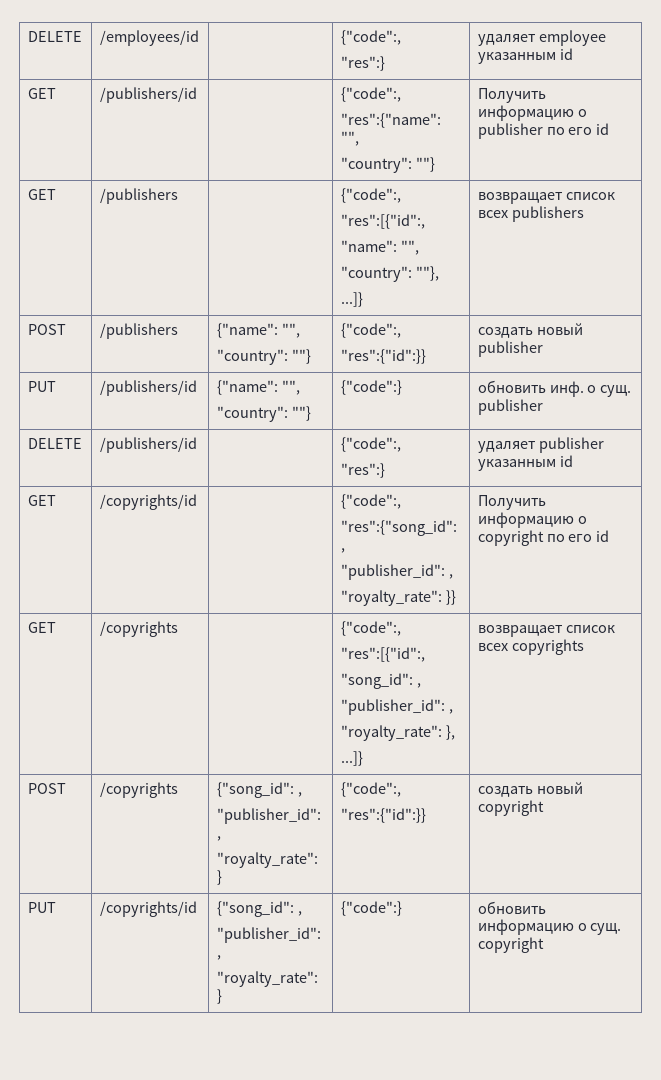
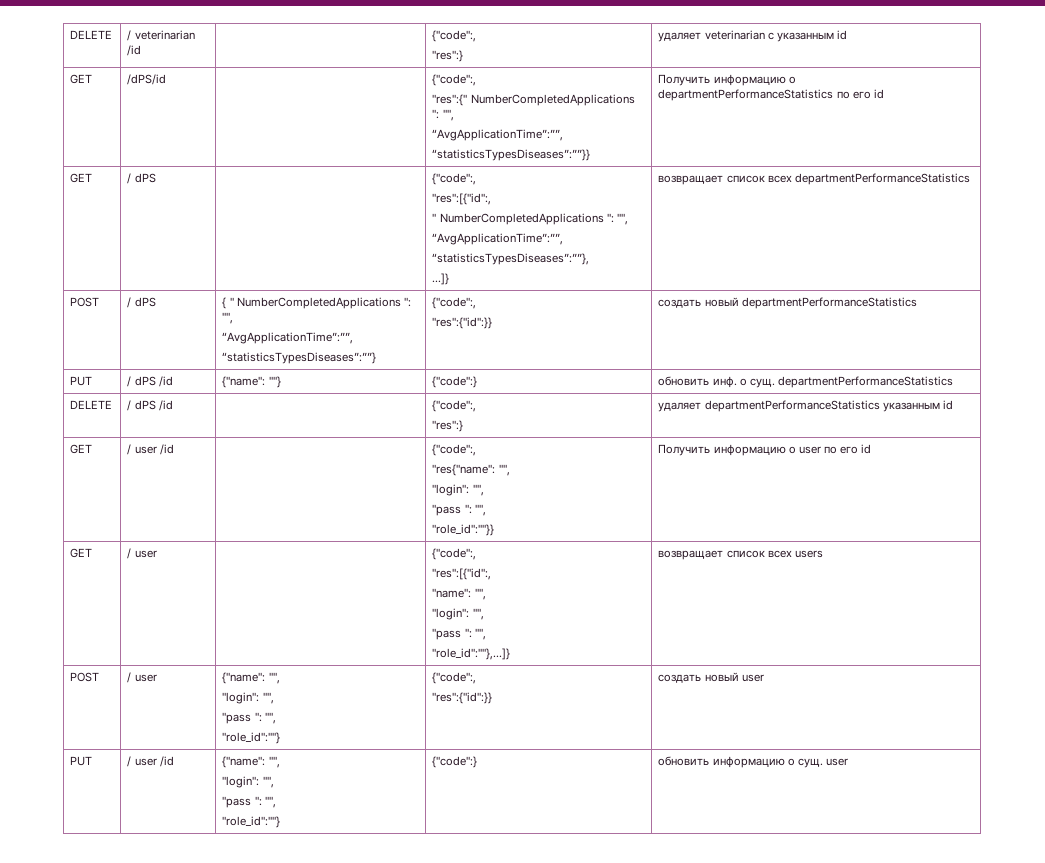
- DELETE | /employees/id | | {"code":,
- "res":} | удаляет employee указанным id
- GET | /publishers/id | | {"code":,
- "res":{"name": "",
- "country": ""} | Получить информацию о publisher по его id
- GET | /publishers | | {"code":,
+ DELETE | / veterinarian /id | | {"code":,
+ "res":} | удаляет veterinarian с указанным id
+ GET | /dPS/id | | {"code":,
+ "res":{" NumberCompletedApplications ": "",
+ “AvgApplicationTime”:””,
+ “statisticsTypesDiseases”:””}} | Получить информацию о departmentPerformanceStatistics по его id
+ GET | / dPS | | {"code":,
+ "res":[{"id":,
+ " NumberCompletedApplications ": "",
+ “AvgApplicationTime”:””,
+ “statisticsTypesDiseases”:””},
+ ...]} | возвращает список всех departmentPerformanceStatistics
+ POST | / dPS | { " NumberCompletedApplications ": "",
+ “AvgApplicationTime”:””,
+ “statisticsTypesDiseases”:””} | {"code":,
+ "res":{"id":}} | создать новый departmentPerformanceStatistics
+ PUT | / dPS /id | {"name": ""} | {"code":} | обновить инф. о сущ. departmentPerformanceStatistics
+ DELETE | / dPS /id | | {"code":,
+ "res":} | удаляет departmentPerformanceStatistics указанным id
+ GET | / user /id | | {"code":,
+ "res{"name": "",
+ "login": "",
+ "pass ": "",
+ "role_id":""}} | Получить информацию о user по его id
+ GET | / user | | {"code":,
  "res":[{"id":,
  "name": "",
- "country": ""},
- ...]} | возвращает список всех publishers
- POST | /publishers | {"name": "",
- "country": ""} | {"code":,
- "res":{"id":}} | создать новый publisher
- PUT | /publishers/id | {"name": "",
- "country": ""} | {"code":} | обновить инф. о сущ. publisher
- DELETE | /publishers/id | | {"code":,
- "res":} | удаляет publisher указанным id
- GET | /copyrights/id | | {"code":,
- "res":{"song_id": ,
- "publisher_id": ,
- "royalty_rate": }} | Получить информацию о copyright по его id
- GET | /copyrights | | {"code":,
- "res":[{"id":,
- "song_id": ,
- "publisher_id": ,
- "royalty_rate": },
- ...]} | возвращает список всех copyrights
- POST | /copyrights | {"song_id": ,
- "publisher_id": ,
- "royalty_rate": } | {"code":,
- "res":{"id":}} | создать новый copyright
- PUT | /copyrights/id | {"song_id": ,
- "publisher_id": ,
- "royalty_rate": } | {"code":} | обновить информацию о сущ. copyright
+ "login": "",
+ "pass ": "",
+ "role_id":""},...]} | возвращает список всех users
+ POST | / user | {"name": "",
+ "login": "",
+ "pass ": "",
+ "role_id":""} | {"code":,
+ "res":{"id":}} | создать новый user
+ PUT | / user /id | {"name": "",
+ "login": "",
+ "pass ": "",
+ "role_id":""} | {"code":} | обновить информацию о сущ. user

